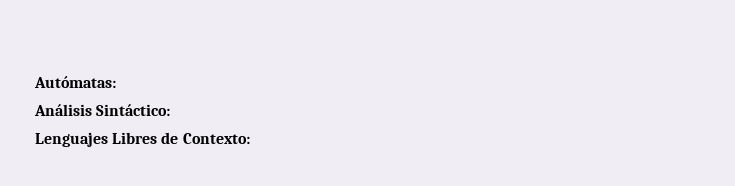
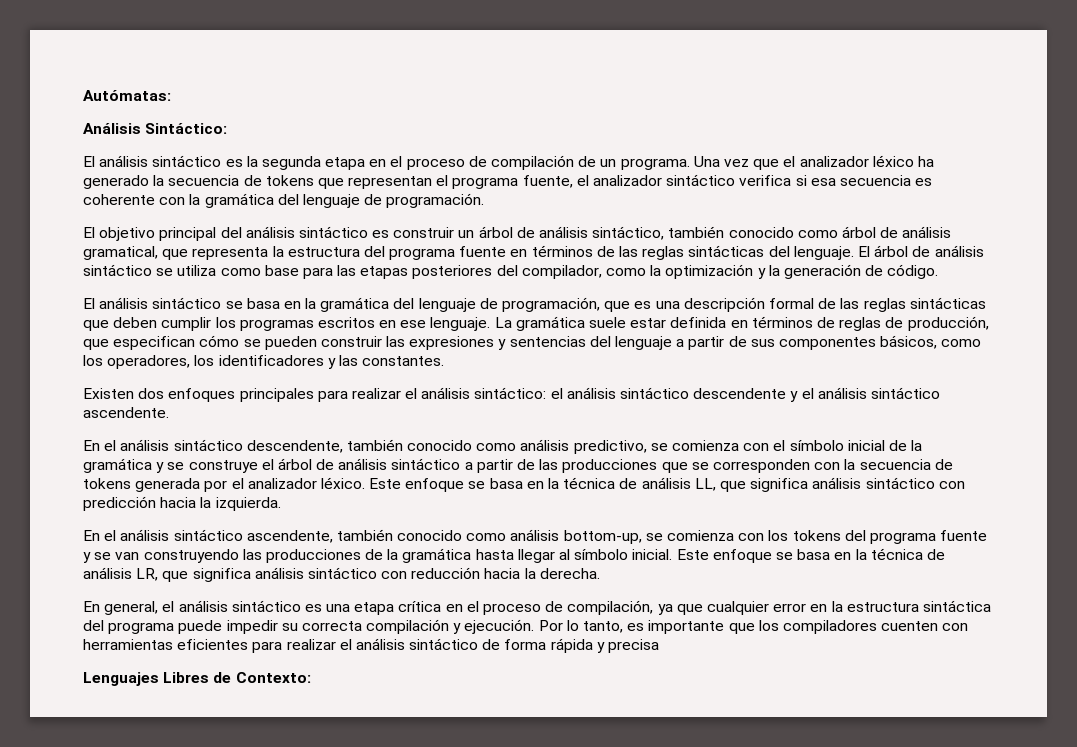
+ El análisis sintáctico es la segunda etapa en el proceso de compilación de un programa. Una vez que el analizador léxico ha generado la secuencia de tokens que representan el programa fuente, el analizador sintáctico verifica si esa secuencia es coherente con la gramática del lenguaje de programación.
+ El objetivo principal del análisis sintáctico es construir un árbol de análisis sintáctico, también conocido como árbol de análisis gramatical, que representa la estructura del programa fuente en términos de las reglas sintácticas del lenguaje. El árbol de análisis sintáctico se utiliza como base para las etapas posteriores del compilador, como la optimización y la generación de código.
+ El análisis sintáctico se basa en la gramática del lenguaje de programación, que es una descripción formal de las reglas sintácticas que deben cumplir los programas escritos en ese lenguaje. La gramática suele estar definida en términos de reglas de producción, que especifican cómo se pueden construir las expresiones y sentencias del lenguaje a partir de sus componentes básicos, como los operadores, los identificadores y las constantes.
+ Existen dos enfoques principales para realizar el análisis sintáctico: el análisis sintáctico descendente y el análisis sintáctico ascendente.
+ En el análisis sintáctico descendente, también conocido como análisis predictivo, se comienza con el símbolo inicial de la gramática y se construye el árbol de análisis sintáctico a partir de las producciones que se corresponden con la secuencia de tokens generada por el analizador léxico. Este enfoque se basa en la técnica de análisis LL, que significa análisis sintáctico con predicción hacia la izquierda.
+ En el análisis sintáctico ascendente, también conocido como análisis bottom-up, se comienza con los tokens del programa fuente y se van construyendo las producciones de la gramática hasta llegar al símbolo inicial. Este enfoque se basa en la técnica de análisis LR, que significa análisis sintáctico con reducción hacia la derecha.
+ En general, el análisis sintáctico es una etapa crítica en el proceso de compilación, ya que cualquier error en la estructura sintáctica del programa puede impedir su correcta compilación y ejecución. Por lo tanto, es importante que los compiladores cuenten con herramientas eficientes para realizar el análisis sintáctico de forma rápida y precisa

